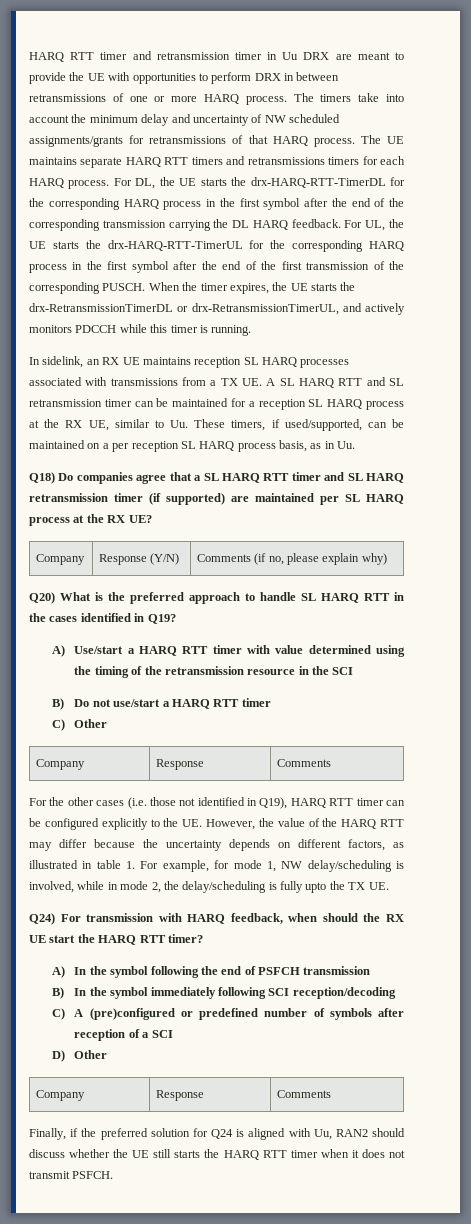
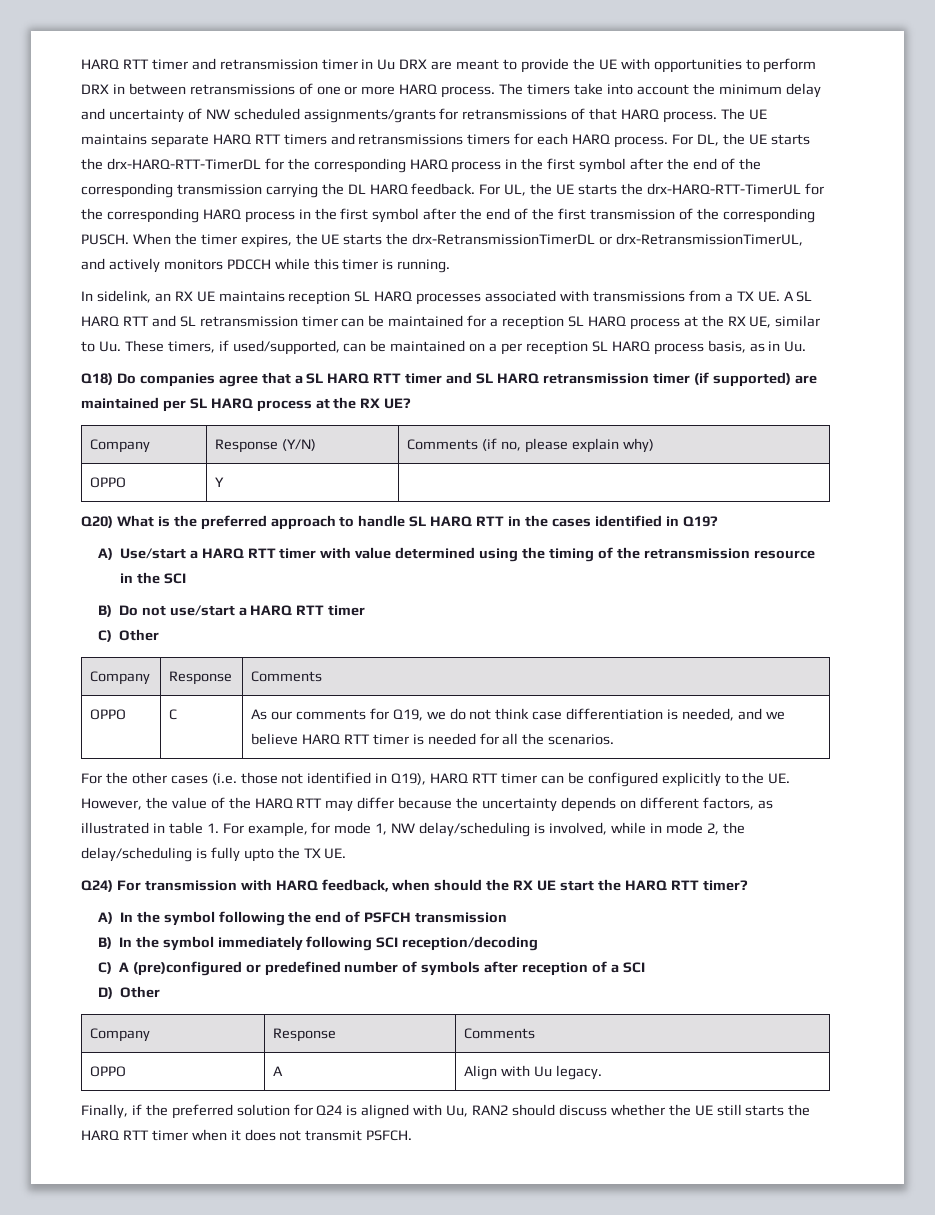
+ OPPO | Y |
+ OPPO | C | As our comments for Q19, we do not think case differentiation is needed, and we believe HARQ RTT timer is needed for all the scenarios.
+ OPPO | A | Align with Uu legacy.

